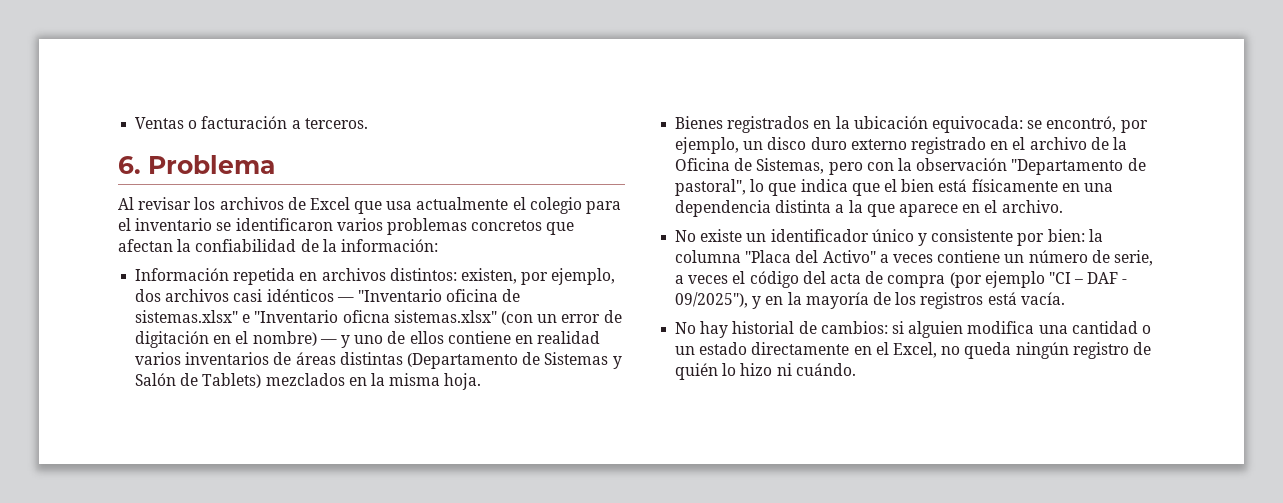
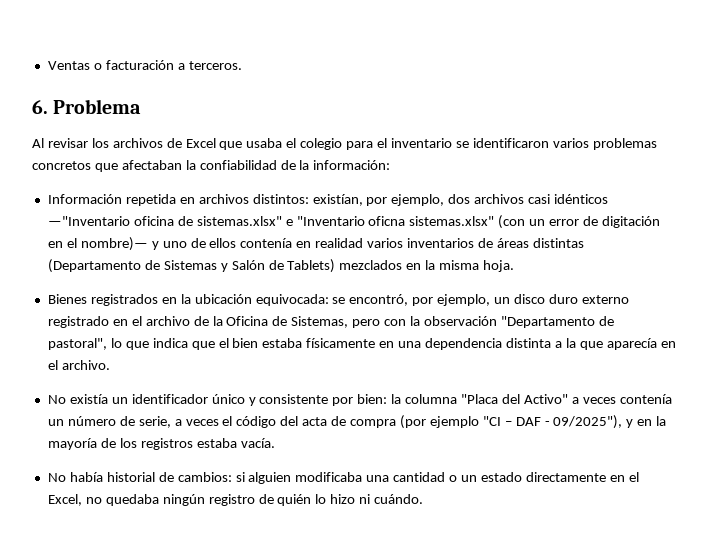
- Al revisar los archivos de Excel que usa actualmente el colegio para el inventario se identificaron varios problemas concretos que afectan la confiabilidad de la información:
+ Al revisar los archivos de Excel que usaba el colegio para el inventario se identificaron varios problemas concretos que afectaban la confiabilidad de la información:
- Información repetida en archivos distintos: existen, por ejemplo, dos archivos casi idénticos — "Inventario oficina de sistemas.xlsx" e "Inventario oficna sistemas.xlsx" (con un error de digitación en el nombre) — y uno de ellos contiene en realidad varios inventarios de áreas distintas (Departamento de Sistemas y Salón de Tablets) mezclados en la misma hoja.
+ Información repetida en archivos distintos: existían, por ejemplo, dos archivos casi idénticos —"Inventario oficina de sistemas.xlsx" e "Inventario oficna sistemas.xlsx" (con un error de digitación en el nombre)— y uno de ellos contenía en realidad varios inventarios de áreas distintas (Departamento de Sistemas y Salón de Tablets) mezclados en la misma hoja.
- Bienes registrados en la ubicación equivocada: se encontró, por ejemplo, un disco duro externo registrado en el archivo de la Oficina de Sistemas, pero con la observación "Departamento de pastoral", lo que indica que el bien está físicamente en una dependencia distinta a la que aparece en el archivo.
+ Bienes registrados en la ubicación equivocada: se encontró, por ejemplo, un disco duro externo registrado en el archivo de la Oficina de Sistemas, pero con la observación "Departamento de pastoral", lo que indica que el bien estaba físicamente en una dependencia distinta a la que aparecía en el archivo.
- No existe un identificador único y consistente por bien: la columna "Placa del Activo" a veces contiene un número de serie, a veces el código del acta de compra (por ejemplo "CI – DAF - 09/2025"), y en la mayoría de los registros está vacía.
+ No existía un identificador único y consistente por bien: la columna "Placa del Activo" a veces contenía un número de serie, a veces el código del acta de compra (por ejemplo "CI – DAF - 09/2025"), y en la mayoría de los registros estaba vacía.
- No hay historial de cambios: si alguien modifica una cantidad o un estado directamente en el Excel, no queda ningún registro de quién lo hizo ni cuándo.
+ No había historial de cambios: si alguien modificaba una cantidad o un estado directamente en el Excel, no quedaba ningún registro de quién lo hizo ni cuándo.

